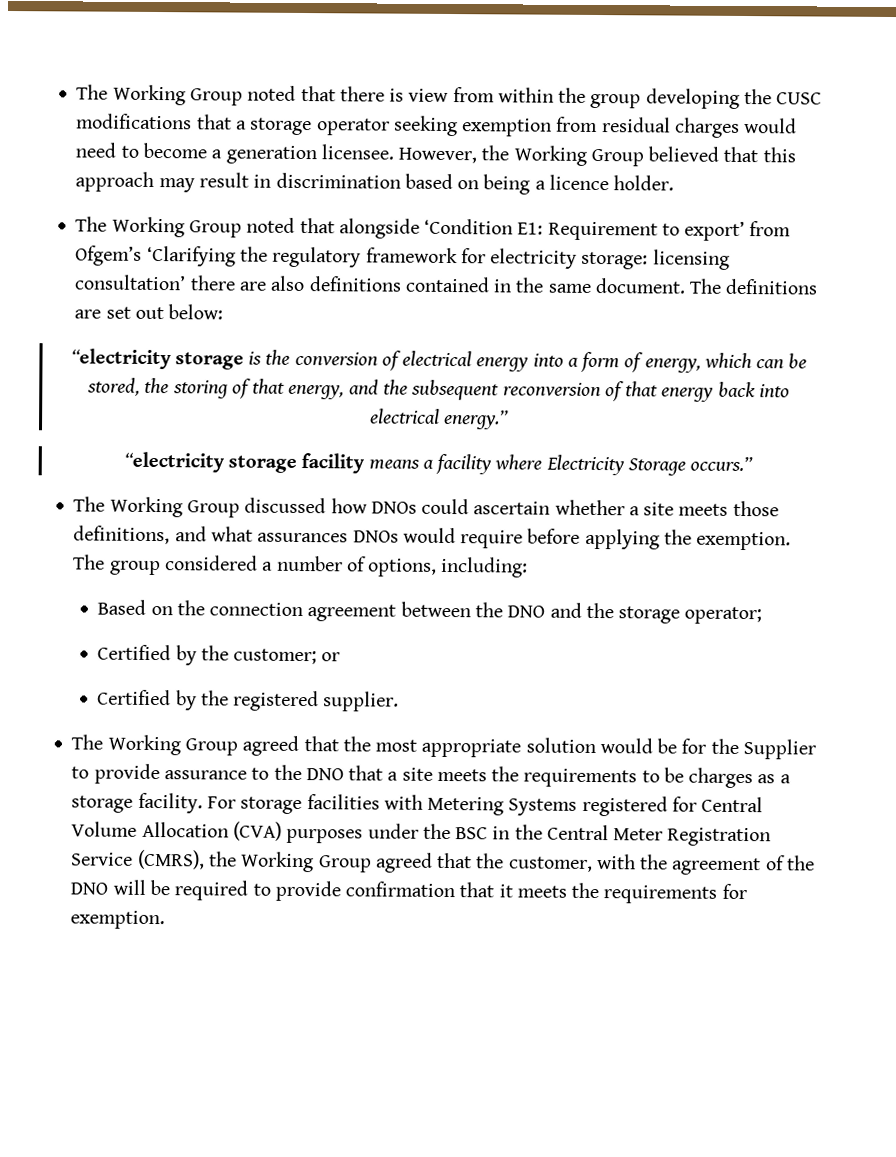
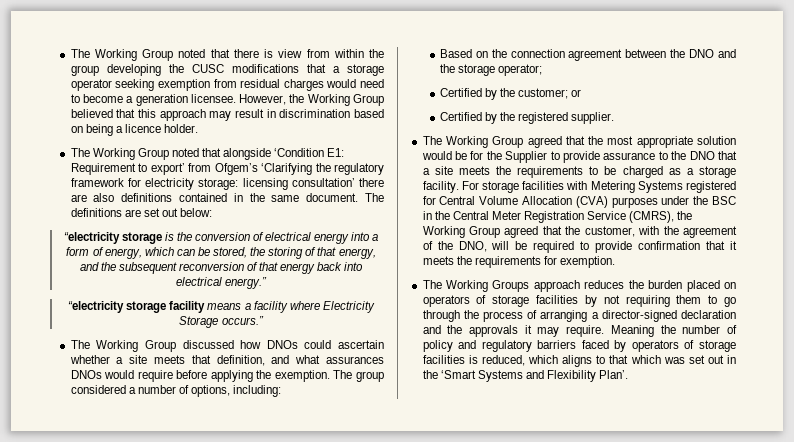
- The Working Group discussed how DNOs could ascertain whether a site meets those definitions, and what assurances DNOs would require before applying the exemption.
+ The Working Group discussed how DNOs could ascertain whether a site meets that definition, and what assurances DNOs would require before applying the exemption.
- The Working Group agreed that the most appropriate solution would be for the Supplier to provide assurance to the DNO that a site meets the requirements to be charges as a storage facility.
+ The Working Group agreed that the most appropriate solution would be for the Supplier to provide assurance to the DNO that a site meets the requirements to be charged as a storage facility.
- For storage facilities with Metering Systems registered for Central Volume Allocation (CVA) purposes under the BSC in the Central Meter Registration Service (CMRS), the Working Group agreed that the customer, with the agreement of the DNO will be required to provide confirmation that it meets the requirements for exemption.
+ For storage facilities with Metering Systems registered for Central Volume Allocation (CVA) purposes under the BSC in the Central Meter Registration Service (CMRS), the Working Group agreed that the customer, with the agreement of the DNO, will be required to provide confirmation that it meets the requirements for exemption.
+ The Working Groups approach reduces the burden placed on operators of storage facilities by not requiring them to go through the process of arranging a director-signed declaration and the approvals it may require. Meaning the number of policy and regulatory barriers faced by operators of storage facilities is reduced, which aligns to that which was set out in the ‘Smart Systems and Flexibility Plan’.

